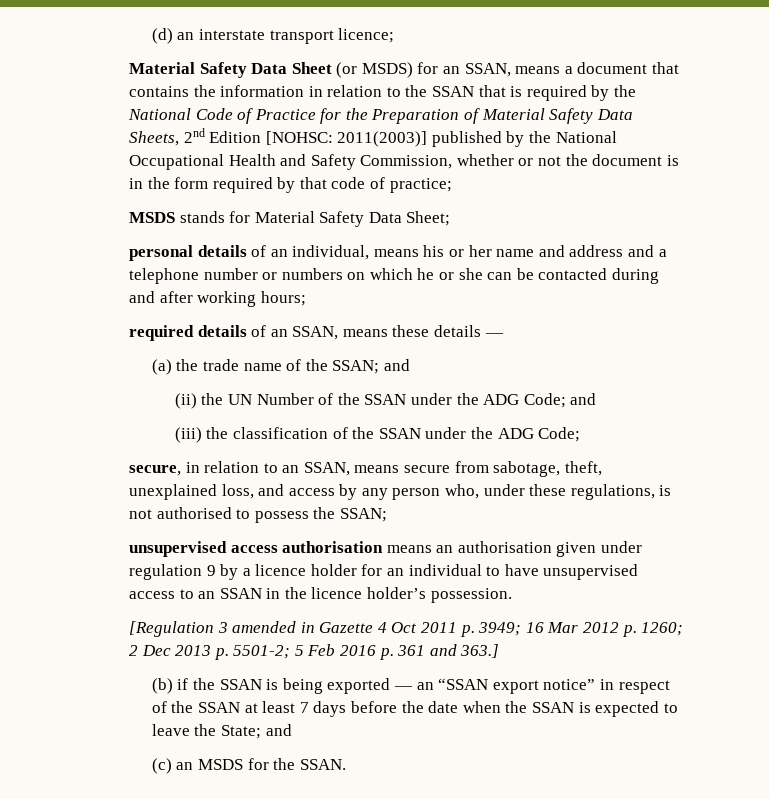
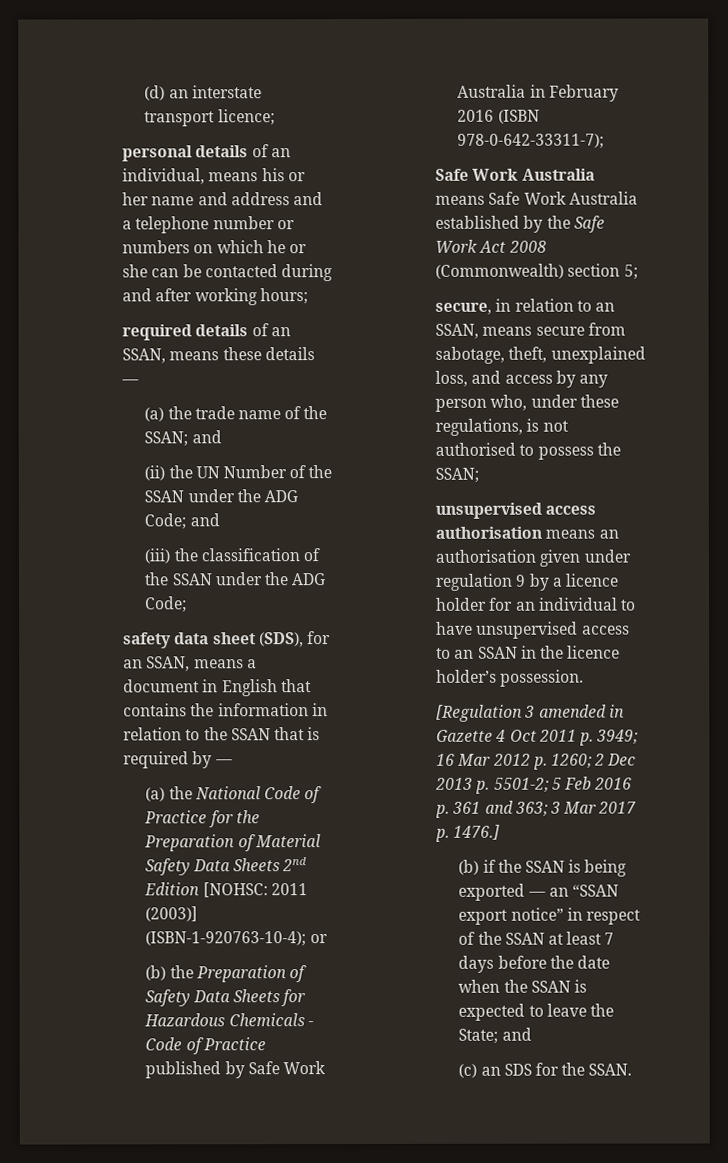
- Material Safety Data Sheet (or MSDS) for an SSAN, means a document that contains the information in relation to the SSAN that is required by the National Code of Practice for the Preparation of Material Safety Data Sheets, 2nd Edition [NOHSC: 2011(2003)] published by the National Occupational Health and Safety Commission, whether or not the document is in the form required by that code of practice;
- MSDS stands for Material Safety Data Sheet;
+ safety data sheet (SDS), for an SSAN, means a document in English that contains the information in relation to the SSAN that is required by —
+ (a) the National Code of Practice for the Preparation of Material Safety Data Sheets 2nd Edition [NOHSC: 2011 (2003)] (ISBN-1-920763-10-4); or
+ (b) the Preparation of Safety Data Sheets for Hazardous Chemicals - Code of Practice published by Safe Work Australia in February 2016 (ISBN 978-0-642-33311-7);
+ Safe Work Australia means Safe Work Australia established by the Safe Work Act 2008 (Commonwealth) section 5;
- [Regulation 3 amended in Gazette 4 Oct 2011 p. 3949; 16 Mar 2012 p. 1260; 2 Dec 2013 p. 5501-2; 5 Feb 2016 p. 361 and 363.]
+ [Regulation 3 amended in Gazette 4 Oct 2011 p. 3949; 16 Mar 2012 p. 1260; 2 Dec 2013 p. 5501-2; 5 Feb 2016 p. 361 and 363; 3 Mar 2017 p. 1476.]
- (c) an MSDS for the SSAN.
+ (c) an SDS for the SSAN.

